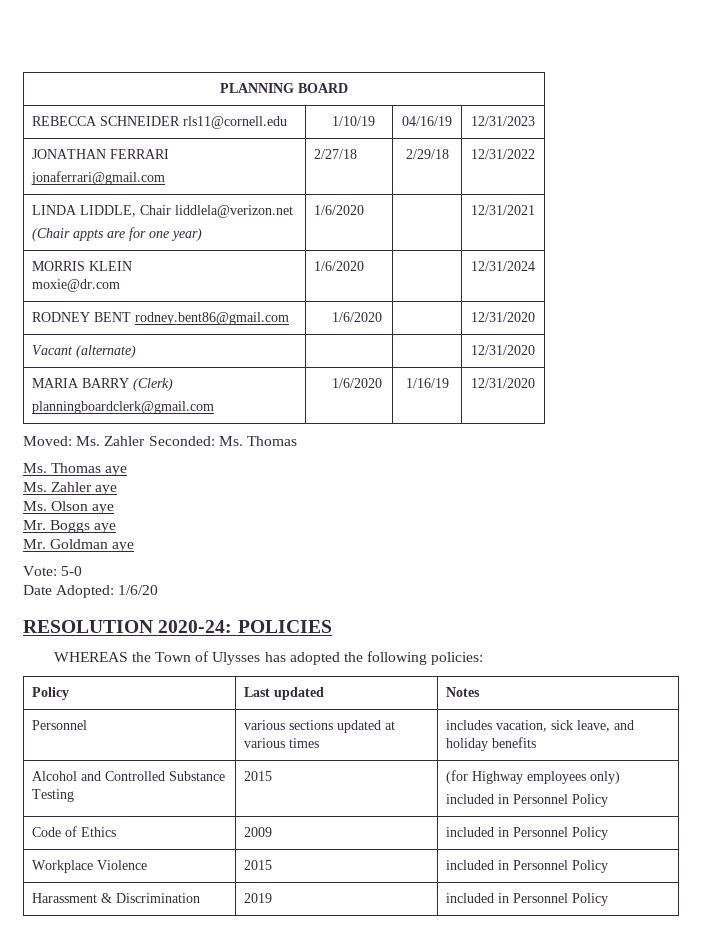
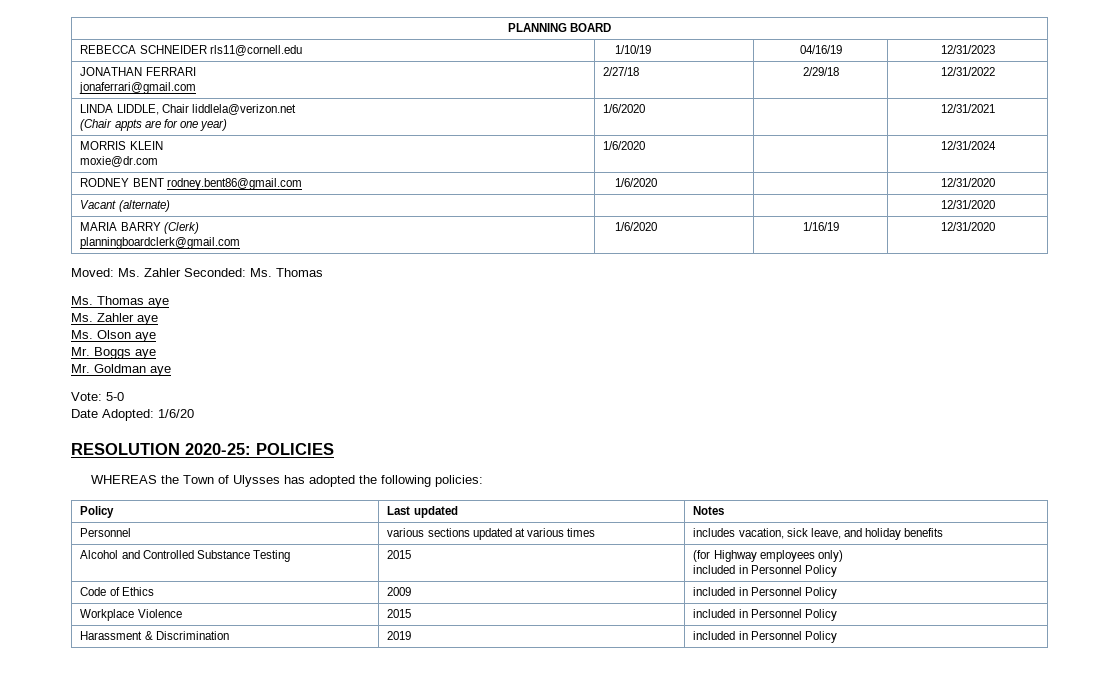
- RESOLUTION 2020-24: POLICIES
+ RESOLUTION 2020-25: POLICIES

